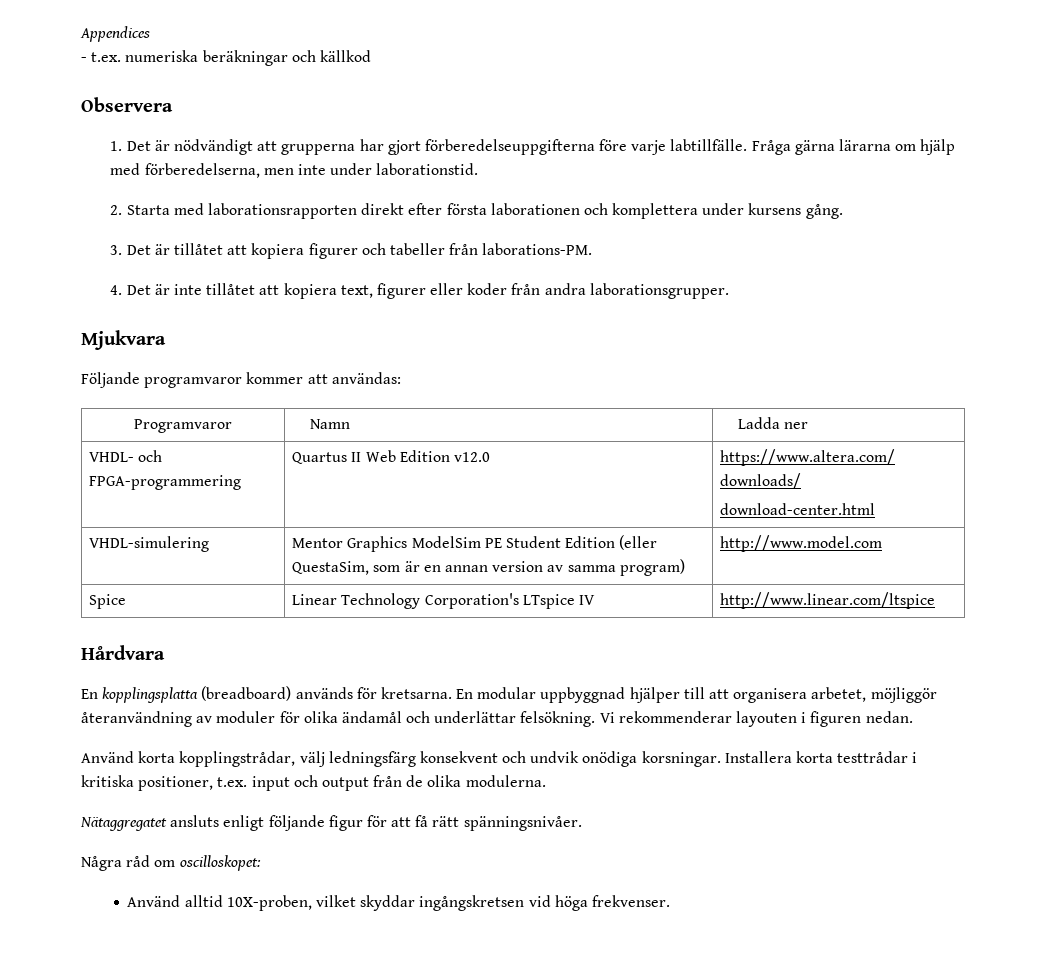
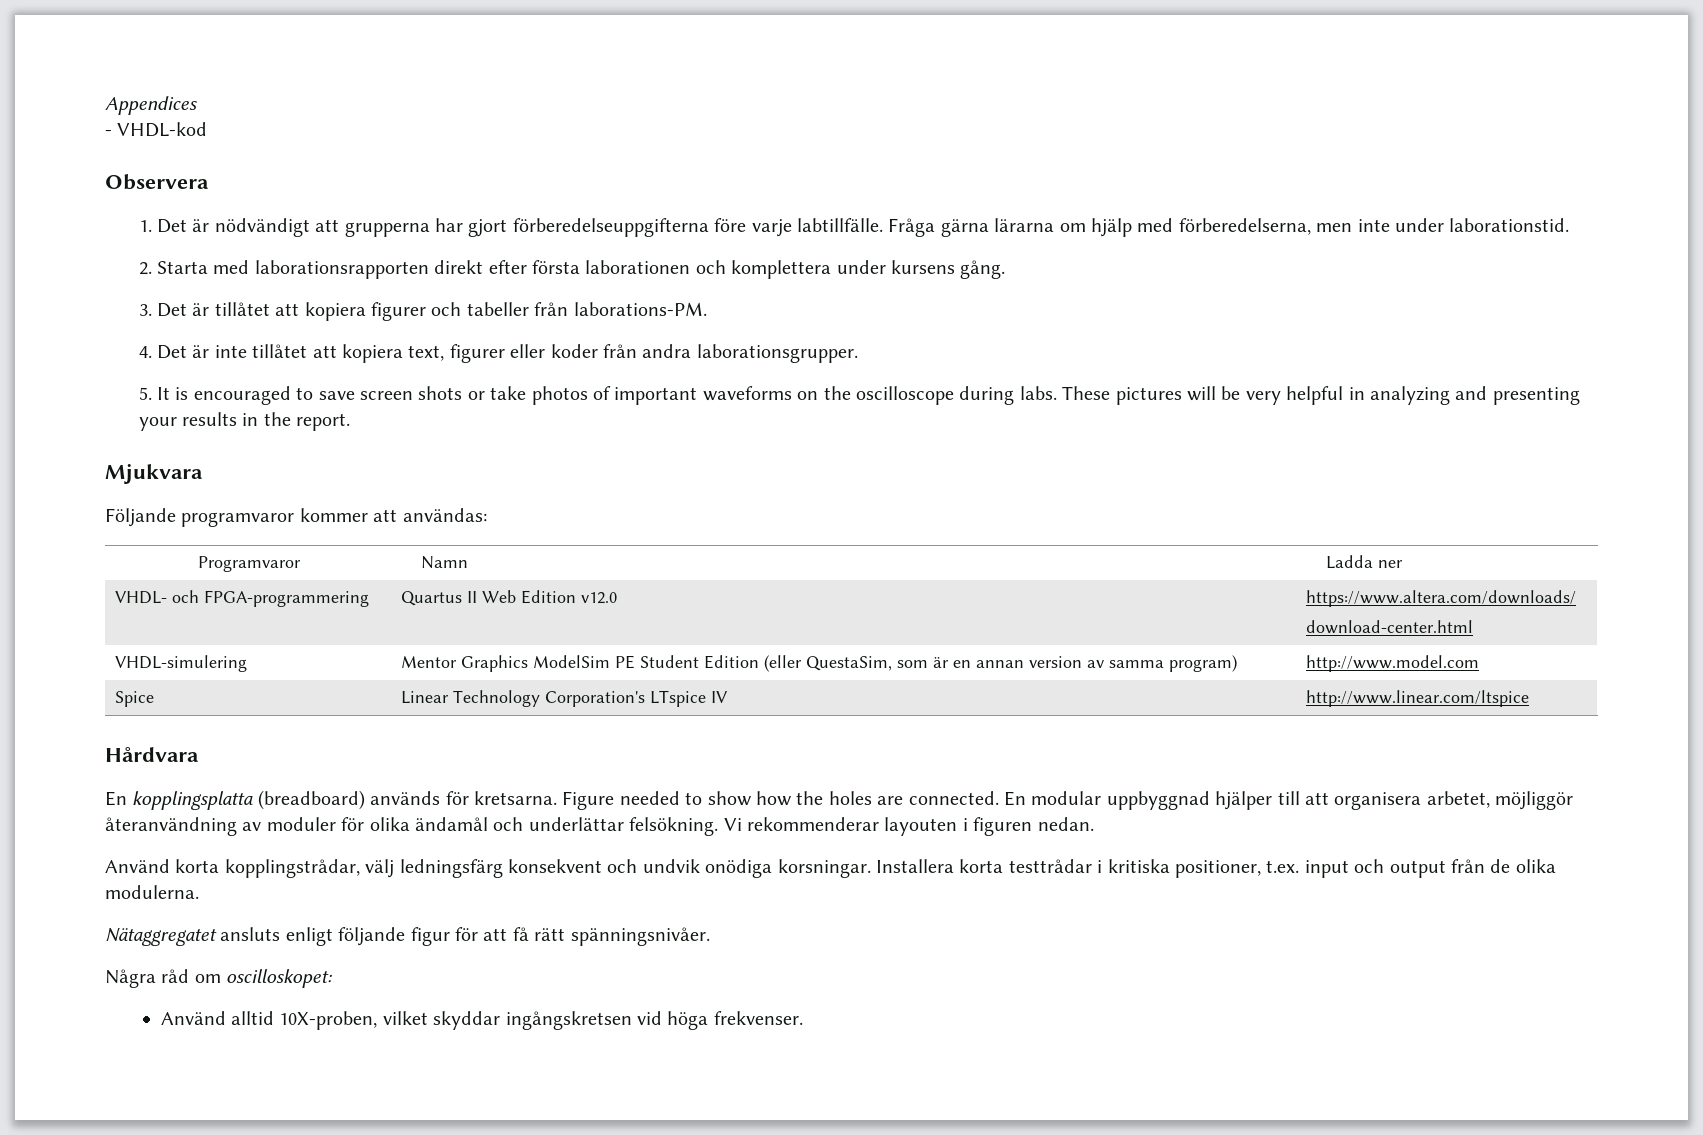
- - t.ex. numeriska beräkningar och källkod
+ - VHDL-kod
+ 5. It is encouraged to save screen shots or take photos of important waveforms on the oscilloscope during labs. These pictures will be very helpful in analyzing and presenting your results in the report.
+ Figure needed to show how the holes are connected.

